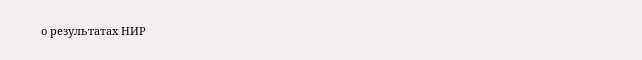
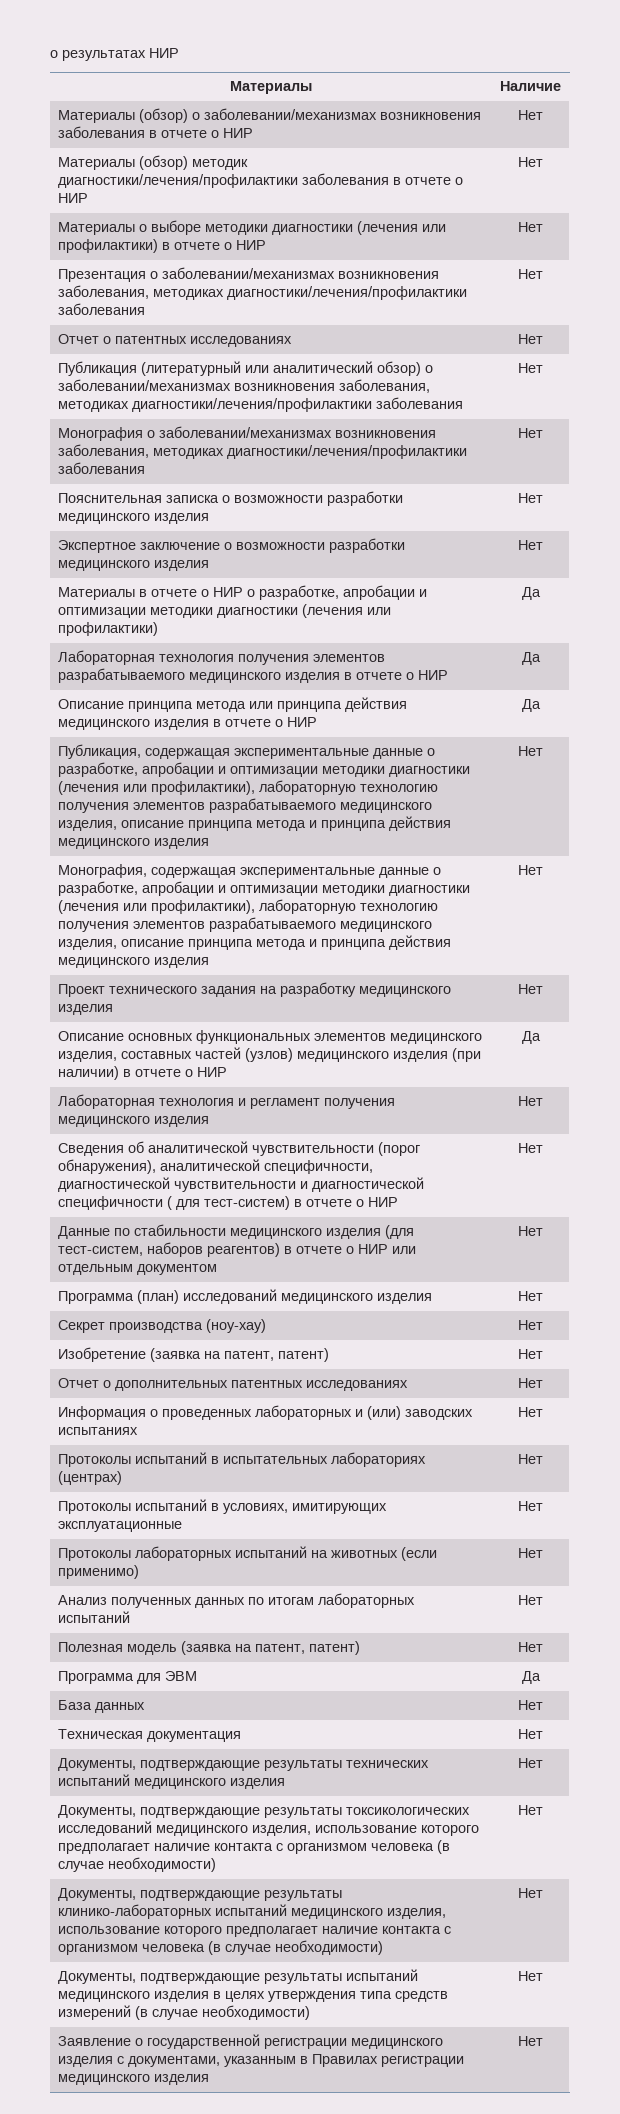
+ Материалы | Наличие
+ Материалы (обзор) о заболевании/механизмах возникновения заболевания в отчете о НИР | Нет
+ Материалы (обзор) методик диагностики/лечения/профилактики заболевания в отчете о НИР | Нет
+ Материалы о выборе методики диагностики (лечения или профилактики) в отчете о НИР | Нет
+ Презентация о заболевании/механизмах возникновения заболевания, методиках диагностики/лечения/профилактики заболевания | Нет
+ Отчет о патентных исследованиях | Нет
+ Публикация (литературный или аналитический обзор) о заболевании/механизмах возникновения заболевания, методиках диагностики/лечения/профилактики заболевания | Нет
+ Монография о заболевании/механизмах возникновения заболевания, методиках диагностики/лечения/профилактики заболевания | Нет
+ Пояснительная записка о возможности разработки медицинского изделия | Нет
+ Экспертное заключение о возможности разработки медицинского изделия | Нет
+ Материалы в отчете о НИР о разработке, апробации и оптимизации методики диагностики (лечения или профилактики) | Да
+ Лабораторная технология получения элементов разрабатываемого медицинского изделия в отчете о НИР | Да
+ Описание принципа метода или принципа действия медицинского изделия в отчете о НИР | Да
+ Публикация, содержащая экспериментальные данные о разработке, апробации и оптимизации методики диагностики (лечения или профилактики), лабораторную технологию получения элементов разрабатываемого медицинского изделия, описание принципа метода и принципа действия медицинского изделия | Нет
+ Монография, содержащая экспериментальные данные о разработке, апробации и оптимизации методики диагностики (лечения или профилактики), лабораторную технологию получения элементов разрабатываемого медицинского изделия, описание принципа метода и принципа действия медицинского изделия | Нет
+ Проект технического задания на разработку медицинского изделия | Нет
+ Описание основных функциональных элементов медицинского изделия, составных частей (узлов) медицинского изделия (при наличии) в отчете о НИР | Да
+ Лабораторная технология и регламент получения медицинского изделия | Нет
+ Сведения об аналитической чувствительности (порог обнаружения), аналитической специфичности, диагностической чувствительности и диагностической специфичности ( для тест-систем) в отчете о НИР | Нет
+ Данные по стабильности медицинского изделия (для тест-систем, наборов реагентов) в отчете о НИР или отдельным документом | Нет
+ Программа (план) исследований медицинского изделия | Нет
+ Секрет производства (ноу-хау) | Нет
+ Изобретение (заявка на патент, патент) | Нет
+ Отчет о дополнительных патентных исследованиях | Нет
+ Информация о проведенных лабораторных и (или) заводских испытаниях | Нет
+ Протоколы испытаний в испытательных лабораториях (центрах) | Нет
+ Протоколы испытаний в условиях, имитирующих эксплуатационные | Нет
+ Протоколы лабораторных испытаний на животных (если применимо) | Нет
+ Анализ полученных данных по итогам лабораторных испытаний | Нет
+ Полезная модель (заявка на патент, патент) | Нет
+ Программа для ЭВМ | Да
+ База данных | Нет
+ Техническая документация | Нет
+ Документы, подтверждающие результаты технических испытаний медицинского изделия | Нет
+ Документы, подтверждающие результаты токсикологических исследований медицинского изделия, использование которого предполагает наличие контакта с организмом человека (в случае необходимости) | Нет
+ Документы, подтверждающие результаты клинико-лабораторных испытаний медицинского изделия, использование которого предполагает наличие контакта с организмом человека (в случае необходимости) | Нет
+ Документы, подтверждающие результаты испытаний медицинского изделия в целях утверждения типа средств измерений (в случае необходимости) | Нет
+ Заявление о государственной регистрации медицинского изделия с документами, указанным в Правилах регистрации медицинского изделия | Нет

